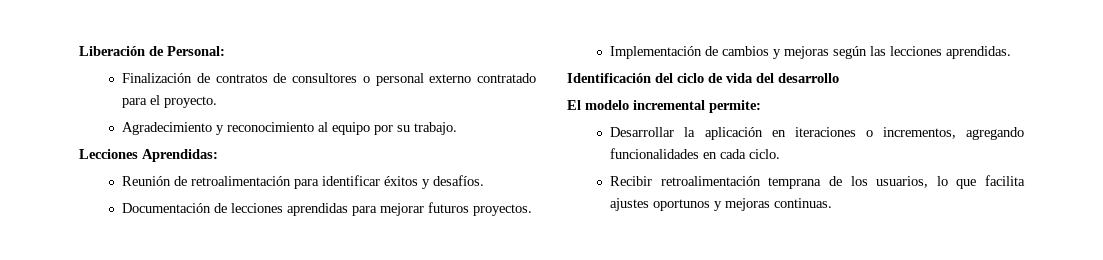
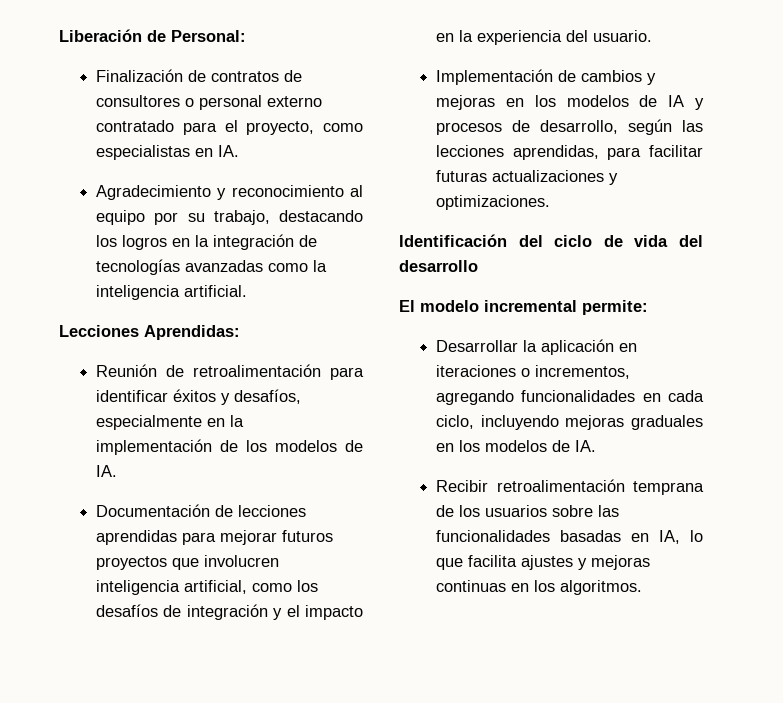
- Finalización de contratos de consultores o personal externo contratado para el proyecto.
+ Finalización de contratos de consultores o personal externo contratado para el proyecto, como especialistas en IA.
- Agradecimiento y reconocimiento al equipo por su trabajo.
+ Agradecimiento y reconocimiento al equipo por su trabajo, destacando los logros en la integración de tecnologías avanzadas como la inteligencia artificial.
- Reunión de retroalimentación para identificar éxitos y desafíos.
+ Reunión de retroalimentación para identificar éxitos y desafíos, especialmente en la implementación de los modelos de IA.
- Documentación de lecciones aprendidas para mejorar futuros proyectos.
+ Documentación de lecciones aprendidas para mejorar futuros proyectos que involucren inteligencia artificial, como los desafíos de integración y el impacto en la experiencia del usuario.
- Implementación de cambios y mejoras según las lecciones aprendidas.
+ Implementación de cambios y mejoras en los modelos de IA y procesos de desarrollo, según las lecciones aprendidas, para facilitar futuras actualizaciones y optimizaciones.
- Desarrollar la aplicación en iteraciones o incrementos, agregando funcionalidades en cada ciclo.
+ Desarrollar la aplicación en iteraciones o incrementos, agregando funcionalidades en cada ciclo, incluyendo mejoras graduales en los modelos de IA.
- Recibir retroalimentación temprana de los usuarios, lo que facilita ajustes oportunos y mejoras continuas.
+ Recibir retroalimentación temprana de los usuarios sobre las funcionalidades basadas en IA, lo que facilita ajustes y mejoras continuas en los algoritmos.

